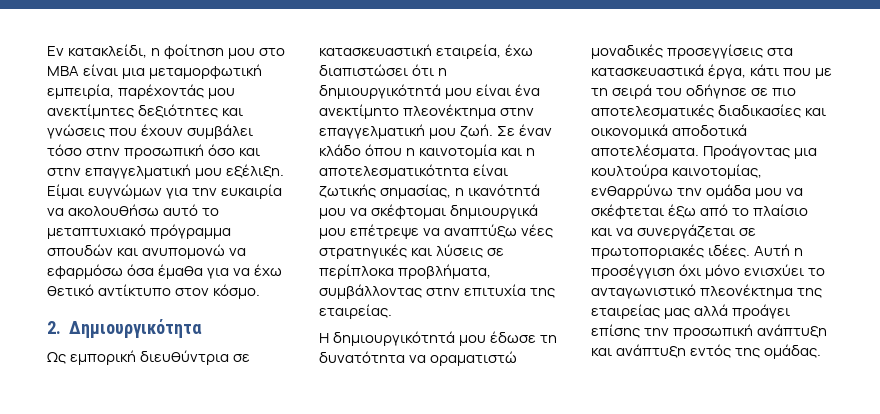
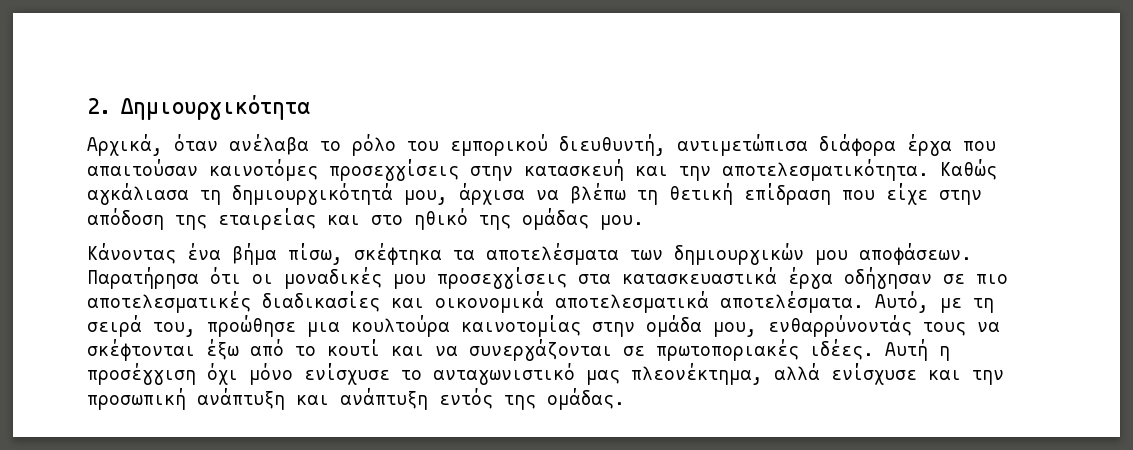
- Εν κατακλείδι, η φοίτηση μου στο MBA είναι μια μεταμορφωτική εμπειρία, παρέχοντάς μου ανεκτίμητες δεξιότητες και γνώσεις που έχουν συμβάλει τόσο στην προσωπική όσο και στην επαγγελματική μου εξέλιξη. Είμαι ευγνώμων για την ευκαιρία να ακολουθήσω αυτό το μεταπτυχιακό πρόγραμμα σπουδών και ανυπομονώ να εφαρμόσω όσα έμαθα για να έχω θετικό αντίκτυπο στον κόσμο.
  2. Δημιουργικότητα
- Ως εμπορική διευθύντρια σε κατασκευαστική εταιρεία, έχω διαπιστώσει ότι η δημιουργικότητά μου είναι ένα ανεκτίμητο πλεονέκτημα στην επαγγελματική μου ζωή. Σε έναν κλάδο όπου η καινοτομία και η αποτελεσματικότητα είναι ζωτικής σημασίας, η ικανότητά μου να σκέφτομαι δημιουργικά μου επέτρεψε να αναπτύξω νέες στρατηγικές και λύσεις σε περίπλοκα προβλήματα, συμβάλλοντας στην επιτυχία της εταιρείας.
- Η δημιουργικότητά μου έδωσε τη δυνατότητα να οραματιστώ μοναδικές προσεγγίσεις στα κατασκευαστικά έργα, κάτι που με τη σειρά του οδήγησε σε πιο αποτελεσματικές διαδικασίες και οικονομικά αποδοτικά αποτελέσματα. Προάγοντας μια κουλτούρα καινοτομίας, ενθαρρύνω την ομάδα μου να σκέφτεται έξω από το πλαίσιο και να συνεργάζεται σε πρωτοποριακές ιδέες.
+ Αρχικά, όταν ανέλαβα το ρόλο του εμπορικού διευθυντή, αντιμετώπισα διάφορα έργα που απαιτούσαν καινοτόμες προσεγγίσεις στην κατασκευή και την αποτελεσματικότητα. Καθώς αγκάλιασα τη δημιουργικότητά μου, άρχισα να βλέπω τη θετική επίδραση που είχε στην απόδοση της εταιρείας και στο ηθικό της ομάδας μου.
+ Κάνοντας ένα βήμα πίσω, σκέφτηκα τα αποτελέσματα των δημιουργικών μου αποφάσεων. Παρατήρησα ότι οι μοναδικές μου προσεγγίσεις στα κατασκευαστικά έργα οδήγησαν σε πιο αποτελεσματικές διαδικασίες και οικονομικά αποτελεσματικά αποτελέσματα. Αυτό, με τη σειρά του, προώθησε μια κουλτούρα καινοτομίας στην ομάδα μου, ενθαρρύνοντάς τους να σκέφτονται έξω από το κουτί και να συνεργάζονται σε πρωτοποριακές ιδέες.
- Αυτή η προσέγγιση όχι μόνο ενισχύει το ανταγωνιστικό πλεονέκτημα της εταιρείας μας αλλά προάγει επίσης την προσωπική ανάπτυξη και ανάπτυξη εντός της ομάδας.
+ Αυτή η προσέγγιση όχι μόνο ενίσχυσε το ανταγωνιστικό μας πλεονέκτημα, αλλά ενίσχυσε και την προσωπική ανάπτυξη και ανάπτυξη εντός της ομάδας.

